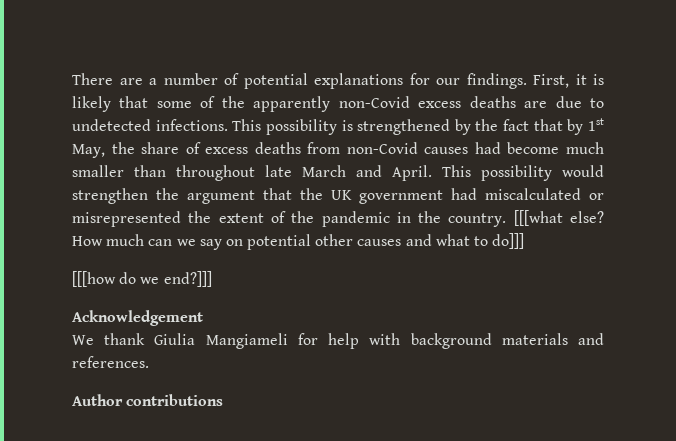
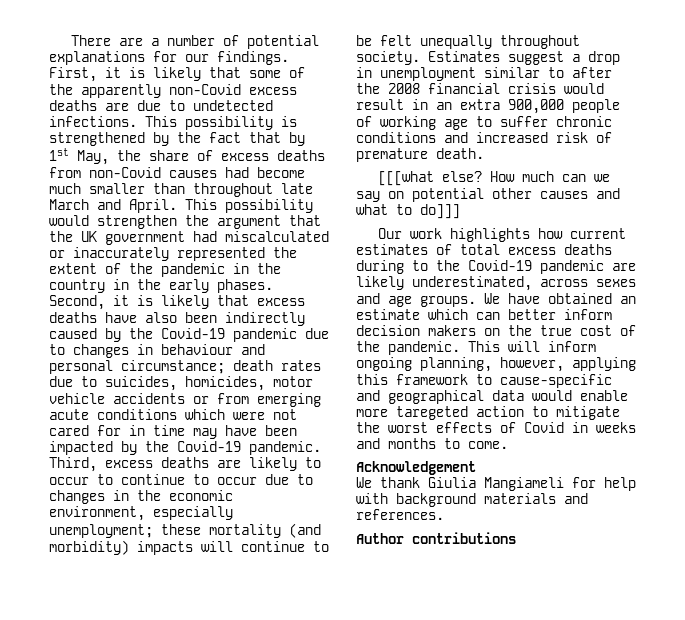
- This possibility would strengthen the argument that the UK government had miscalculated or misrepresented the extent of the pandemic in the country. [[[what else?
+ This possibility would strengthen the argument that the UK government had miscalculated or inaccurately represented the extent of the pandemic in the country in the early phases. Second, it is likely that excess deaths have also been indirectly caused by the Covid-19 pandemic due to changes in behaviour and personal circumstance; death rates due to suicides, homicides, motor vehicle accidents or from emerging acute conditions which were not cared for in time may have been impacted by the Covid-19 pandemic. Third, excess deaths are likely to occur to continue to occur due to changes in the economic environment, especially unemployment; these mortality (and morbidity) impacts will continue to be felt unequally throughout society. Estimates suggest a drop in unemployment similar to after the 2008 financial crisis would result in an extra 900,000 people of working age to suffer chronic conditions and increased risk of premature death.
+ [[[what else?
- [[[how do we end?]]]
+ Our work highlights how current estimates of total excess deaths during to the Covid-19 pandemic are likely underestimated, across sexes and age groups. We have obtained an estimate which can better inform decision makers on the true cost of the pandemic. This will inform ongoing planning, however, applying this framework to cause-specific and geographical data would enable more taregeted action to mitigate the worst effects of Covid in weeks and months to come.

